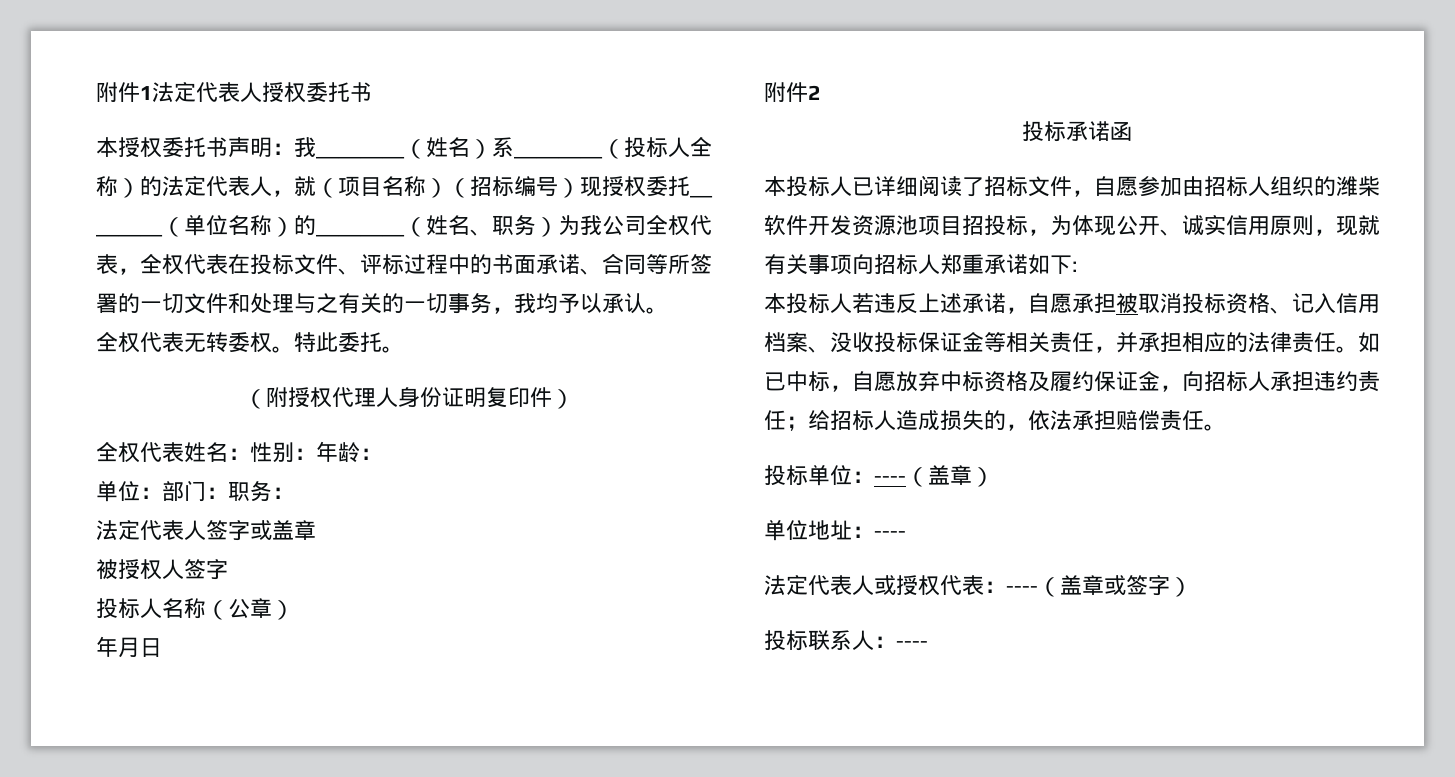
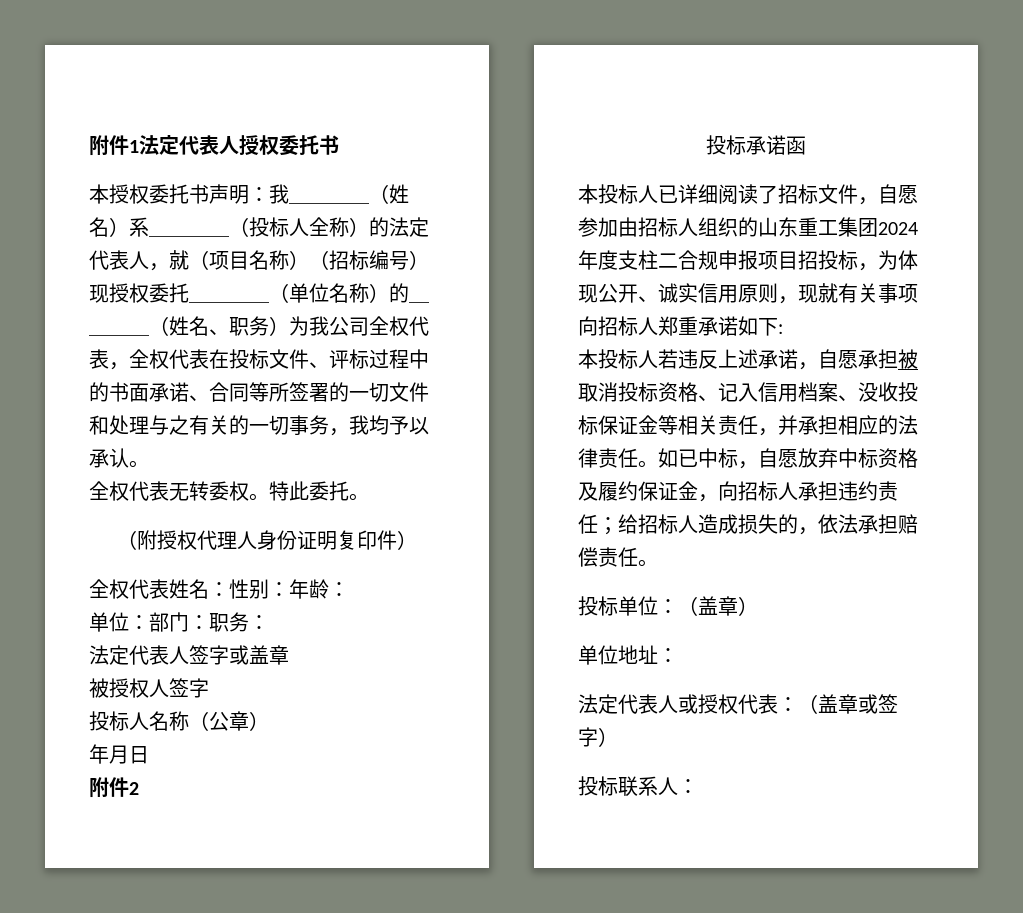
- 本投标人已详细阅读了招标文件，自愿参加由招标人组织的潍柴软件开发资源池项目招投标，为体现公开、诚实信用原则，现就有关事项向招标人郑重承诺如下:
+ 本投标人已详细阅读了招标文件，自愿参加由招标人组织的山东重工集团2024年度支柱二合规申报项目招投标，为体现公开、诚实信用原则，现就有关事项向招标人郑重承诺如下:
- 投标单位：----（盖章）
+ 投标单位：（盖章）
- 单位地址：----
+ 单位地址：
- 法定代表人或授权代表：----（盖章或签字）
+ 法定代表人或授权代表：（盖章或签字）
- 投标联系人：----
+ 投标联系人：

